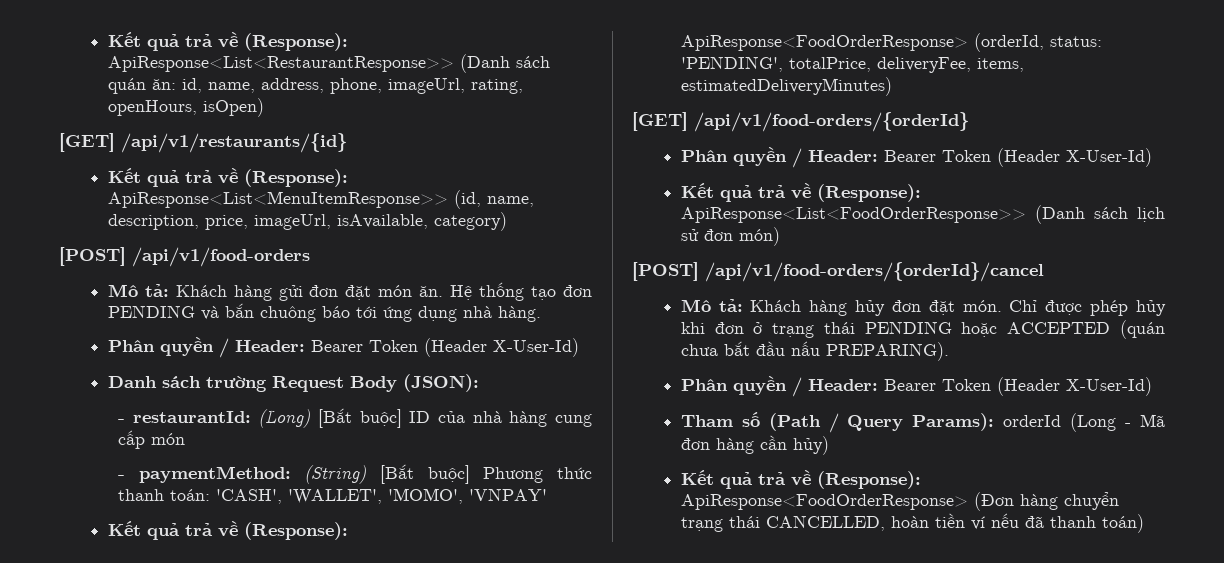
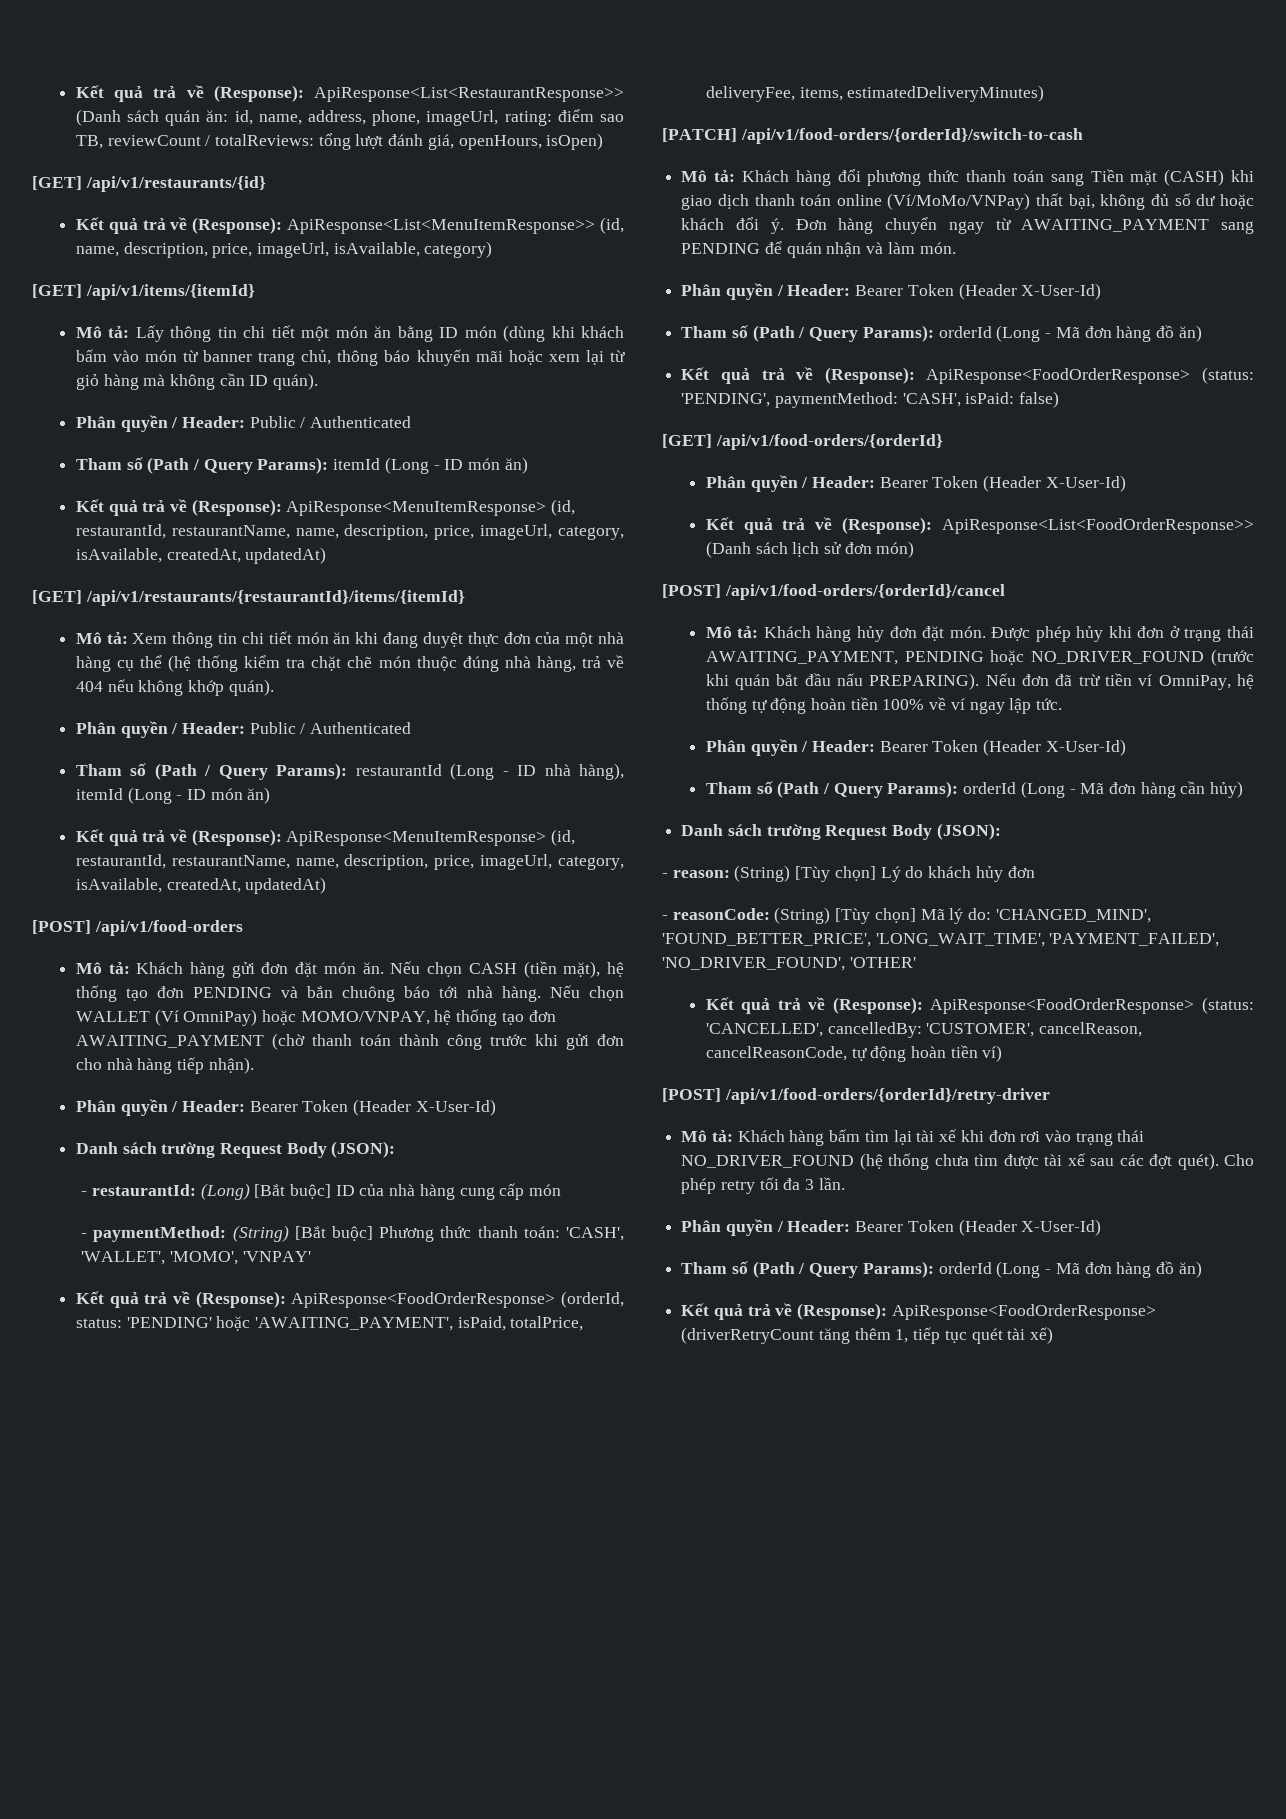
- Kết quả trả về (Response): ApiResponse<List<RestaurantResponse>> (Danh sách quán ăn: id, name, address, phone, imageUrl, rating, openHours, isOpen)
+ Kết quả trả về (Response): ApiResponse<List<RestaurantResponse>> (Danh sách quán ăn: id, name, address, phone, imageUrl, rating: điểm sao TB, reviewCount / totalReviews: tổng lượt đánh giá, openHours, isOpen)
+ [GET] /api/v1/items/{itemId}
+ Mô tả: Lấy thông tin chi tiết một món ăn bằng ID món (dùng khi khách bấm vào món từ banner trang chủ, thông báo khuyến mãi hoặc xem lại từ giỏ hàng mà không cần ID quán).
+ Phân quyền / Header: Public / Authenticated
+ Tham số (Path / Query Params): itemId (Long - ID món ăn)
+ Kết quả trả về (Response): ApiResponse<MenuItemResponse> (id, restaurantId, restaurantName, name, description, price, imageUrl, category, isAvailable, createdAt, updatedAt)
+ [GET] /api/v1/restaurants/{restaurantId}/items/{itemId}
+ Mô tả: Xem thông tin chi tiết món ăn khi đang duyệt thực đơn của một nhà hàng cụ thể (hệ thống kiểm tra chặt chẽ món thuộc đúng nhà hàng, trả về 404 nếu không khớp quán).
+ Phân quyền / Header: Public / Authenticated
+ Tham số (Path / Query Params): restaurantId (Long - ID nhà hàng), itemId (Long - ID món ăn)
+ Kết quả trả về (Response): ApiResponse<MenuItemResponse> (id, restaurantId, restaurantName, name, description, price, imageUrl, category, isAvailable, createdAt, updatedAt)
- Hệ thống tạo đơn PENDING và bắn chuông báo tới ứng dụng nhà hàng.
+ Nếu chọn CASH (tiền mặt), hệ thống tạo đơn PENDING và bắn chuông báo tới nhà hàng. Nếu chọn WALLET (Ví OmniPay) hoặc MOMO/VNPAY, hệ thống tạo đơn AWAITING_PAYMENT (chờ thanh toán thành công trước khi gửi đơn cho nhà hàng tiếp nhận).
- Kết quả trả về (Response): ApiResponse<FoodOrderResponse> (orderId, status: 'PENDING', totalPrice, deliveryFee, items, estimatedDeliveryMinutes)
+ Kết quả trả về (Response): ApiResponse<FoodOrderResponse> (orderId, status: 'PENDING' hoặc 'AWAITING_PAYMENT', isPaid, totalPrice, deliveryFee, items, estimatedDeliveryMinutes)
+ [PATCH] /api/v1/food-orders/{orderId}/switch-to-cash
+ Mô tả: Khách hàng đổi phương thức thanh toán sang Tiền mặt (CASH) khi giao dịch thanh toán online (Ví/MoMo/VNPay) thất bại, không đủ số dư hoặc khách đổi ý. Đơn hàng chuyển ngay từ AWAITING_PAYMENT sang PENDING để quán nhận và làm món.
+ Phân quyền / Header: Bearer Token (Header X-User-Id)
+ Tham số (Path / Query Params): orderId (Long - Mã đơn hàng đồ ăn)
+ Kết quả trả về (Response): ApiResponse<FoodOrderResponse> (status: 'PENDING', paymentMethod: 'CASH', isPaid: false)
- Chỉ được phép hủy khi đơn ở trạng thái PENDING hoặc ACCEPTED (quán chưa bắt đầu nấu PREPARING).
+ Được phép hủy khi đơn ở trạng thái AWAITING_PAYMENT, PENDING hoặc NO_DRIVER_FOUND (trước khi quán bắt đầu nấu PREPARING). Nếu đơn đã trừ tiền ví OmniPay, hệ thống tự động hoàn tiền 100% về ví ngay lập tức.
  Tham số (Path / Query Params): orderId (Long - Mã đơn hàng cần hủy)
- Kết quả trả về (Response): ApiResponse<FoodOrderResponse> (Đơn hàng chuyển trạng thái CANCELLED, hoàn tiền ví nếu đã thanh toán)
+ Danh sách trường Request Body (JSON):
+ - reason: (String) [Tùy chọn] Lý do khách hủy đơn
+ - reasonCode: (String) [Tùy chọn] Mã lý do: 'CHANGED_MIND', 'FOUND_BETTER_PRICE', 'LONG_WAIT_TIME', 'PAYMENT_FAILED', 'NO_DRIVER_FOUND', 'OTHER'
+ Kết quả trả về (Response): ApiResponse<FoodOrderResponse> (status: 'CANCELLED', cancelledBy: 'CUSTOMER', cancelReason, cancelReasonCode, tự động hoàn tiền ví)
+ [POST] /api/v1/food-orders/{orderId}/retry-driver
+ Mô tả: Khách hàng bấm tìm lại tài xế khi đơn rơi vào trạng thái NO_DRIVER_FOUND (hệ thống chưa tìm được tài xế sau các đợt quét). Cho phép retry tối đa 3 lần.
+ Phân quyền / Header: Bearer Token (Header X-User-Id)
+ Tham số (Path / Query Params): orderId (Long - Mã đơn hàng đồ ăn)
+ Kết quả trả về (Response): ApiResponse<FoodOrderResponse> (driverRetryCount tăng thêm 1, tiếp tục quét tài xế)

